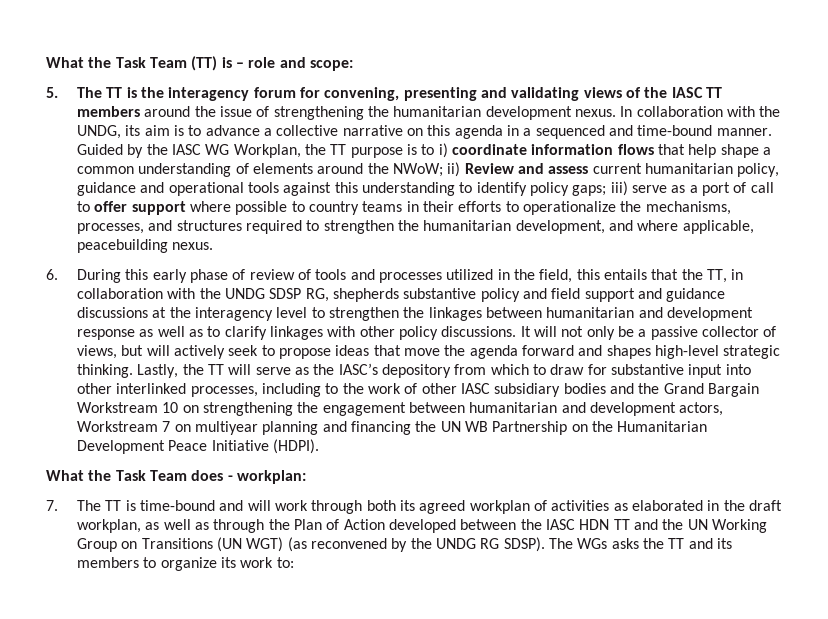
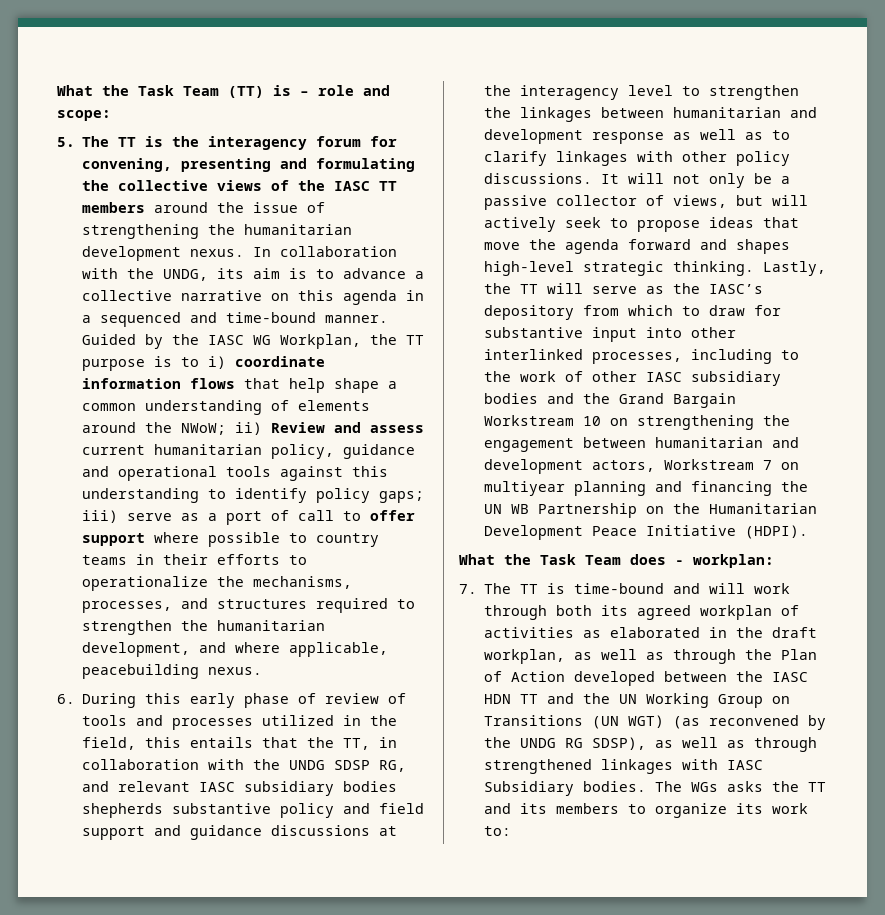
- 5. The TT is the interagency forum for convening, presenting and validating views of the IASC TT members around the issue of strengthening the humanitarian development nexus.
+ 5. The TT is the interagency forum for convening, presenting and formulating the collective views of the IASC TT members around the issue of strengthening the humanitarian development nexus.
- 6. During this early phase of review of tools and processes utilized in the field, this entails that the TT, in collaboration with the UNDG SDSP RG, shepherds substantive policy and field support and guidance discussions at the interagency level to strengthen the linkages between humanitarian and development response as well as to clarify linkages with other policy discussions.
+ 6. During this early phase of review of tools and processes utilized in the field, this entails that the TT, in collaboration with the UNDG SDSP RG, and relevant IASC subsidiary bodies shepherds substantive policy and field support and guidance discussions at the interagency level to strengthen the linkages between humanitarian and development response as well as to clarify linkages with other policy discussions.
- 7. The TT is time-bound and will work through both its agreed workplan of activities as elaborated in the draft workplan, as well as through the Plan of Action developed between the IASC HDN TT and the UN Working Group on Transitions (UN WGT) (as reconvened by the UNDG RG SDSP).
+ 7. The TT is time-bound and will work through both its agreed workplan of activities as elaborated in the draft workplan, as well as through the Plan of Action developed between the IASC HDN TT and the UN Working Group on Transitions (UN WGT) (as reconvened by the UNDG RG SDSP), as well as through strengthened linkages with IASC Subsidiary bodies.

